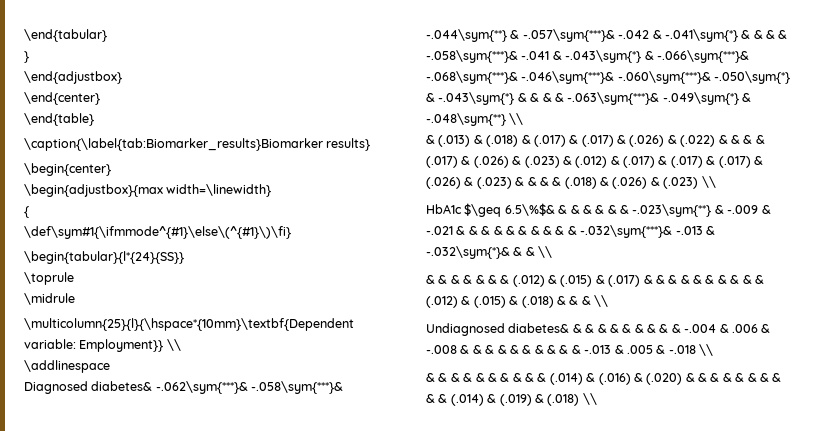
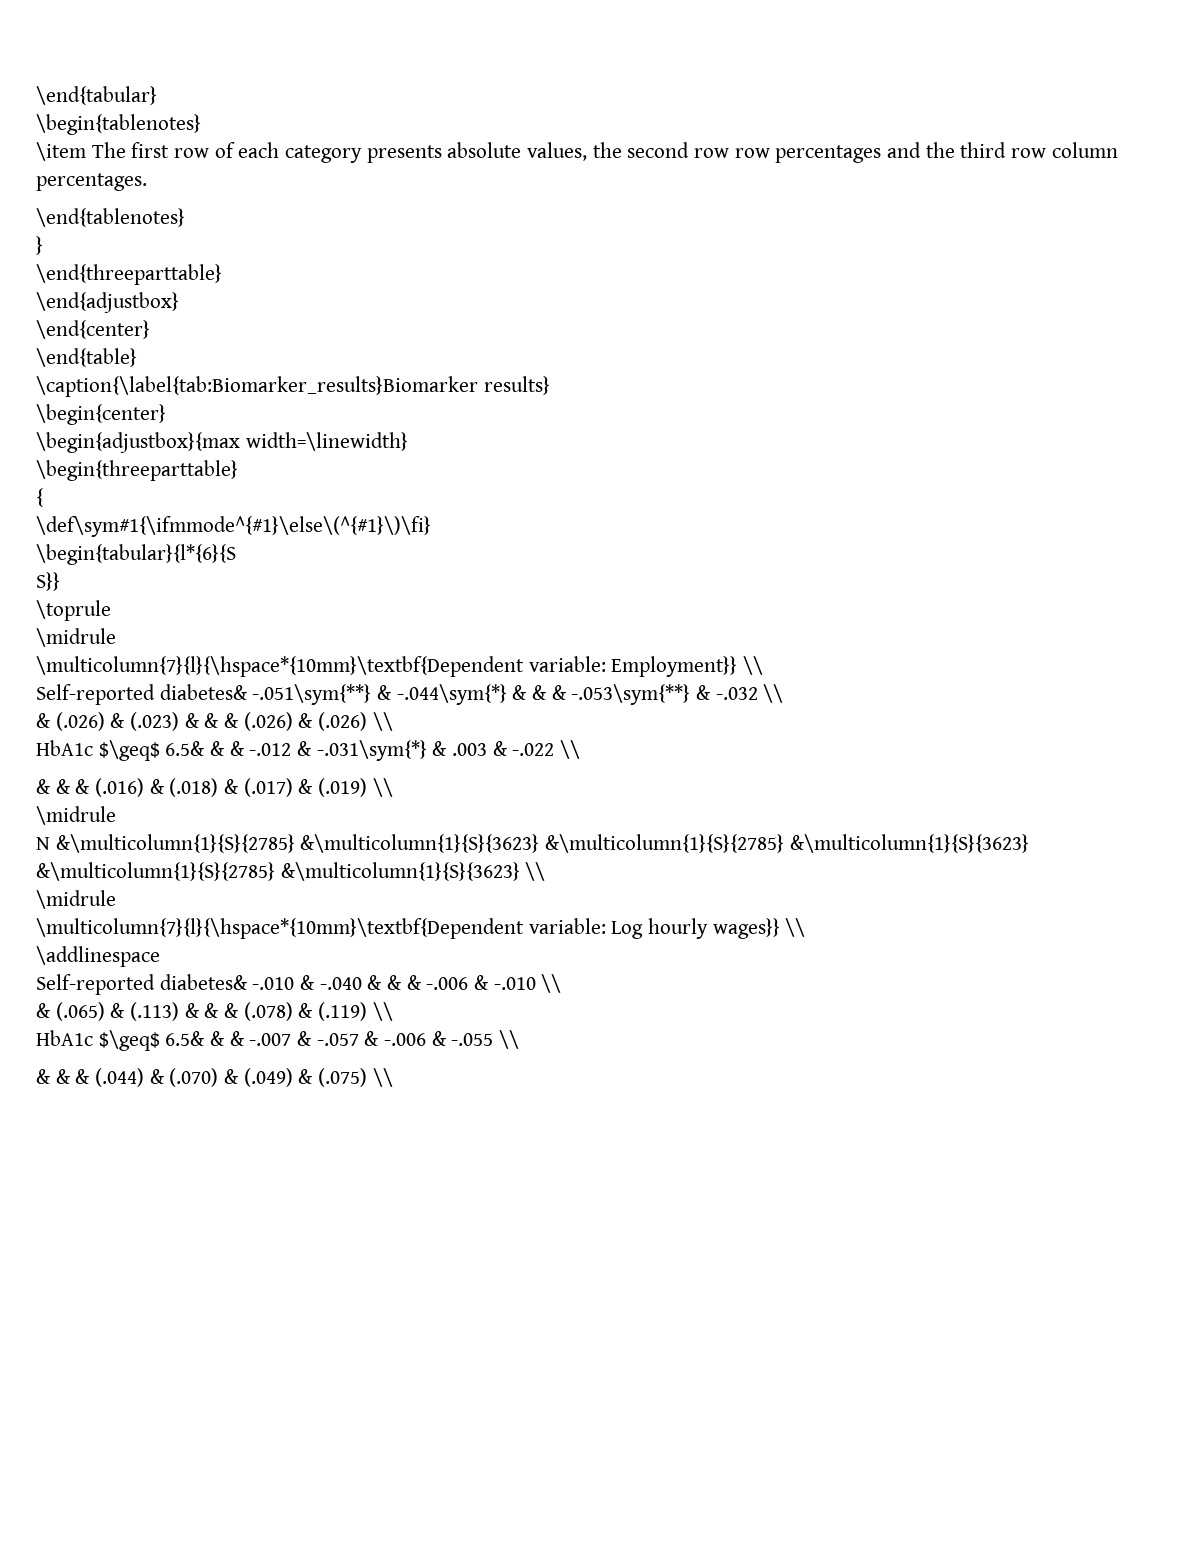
+ \begin{tablenotes}
+ \item The first row of each category presents absolute values, the second row row percentages and the third row column percentages.
+ \end{tablenotes}
+ \end{threeparttable}
+ \begin{threeparttable}
- \begin{tabular}{l*{24}{SS}}
+ \begin{tabular}{l*{6}{S
+ S}}
- \multicolumn{25}{l}{\hspace*{10mm}\textbf{Dependent variable: Employment}} \\
+ \multicolumn{7}{l}{\hspace*{10mm}\textbf{Dependent variable: Employment}} \\
+ Self-reported diabetes& -.051\sym{**} & -.044\sym{*} & & & -.053\sym{**} & -.032 \\
+ & (.026) & (.023) & & & (.026) & (.026) \\
+ HbA1c $\geq$ 6.5& & & -.012 & -.031\sym{*} & .003 & -.022 \\
+ & & & (.016) & (.018) & (.017) & (.019) \\
+ \midrule
+ N &\multicolumn{1}{S}{2785} &\multicolumn{1}{S}{3623} &\multicolumn{1}{S}{2785} &\multicolumn{1}{S}{3623} &\multicolumn{1}{S}{2785} &\multicolumn{1}{S}{3623} \\
+ \midrule
+ \multicolumn{7}{l}{\hspace*{10mm}\textbf{Dependent variable: Log hourly wages}} \\
  \addlinespace
- Diagnosed diabetes& -.062\sym{***}& -.058\sym{***}& -.044\sym{**} & -.057\sym{***}& -.042 & -.041\sym{*} & & & & -.058\sym{***}& -.041 & -.043\sym{*} & -.066\sym{***}& -.068\sym{***}& -.046\sym{***}& -.060\sym{***}& -.050\sym{*} & -.043\sym{*} & & & & -.063\sym{***}& -.049\sym{*} & -.048\sym{**} \\
- & (.013) & (.018) & (.017) & (.017) & (.026) & (.022) & & & & (.017) & (.026) & (.023) & (.012) & (.017) & (.017) & (.017) & (.026) & (.023) & & & & (.018) & (.026) & (.023) \\
- HbA1c $\geq 6.5\%$& & & & & & & -.023\sym{**} & -.009 & -.021 & & & & & & & & & & -.032\sym{***}& -.013 & -.032\sym{*}& & & \\
- & & & & & & & (.012) & (.015) & (.017) & & & & & & & & & & (.012) & (.015) & (.018) & & & \\
- Undiagnosed diabetes& & & & & & & & & & -.004 & .006 & -.008 & & & & & & & & & & -.013 & .005 & -.018 \\
- & & & & & & & & & & (.014) & (.016) & (.020) & & & & & & & & & & (.014) & (.019) & (.018) \\
+ Self-reported diabetes& -.010 & -.040 & & & -.006 & -.010 \\
+ & (.065) & (.113) & & & (.078) & (.119) \\
+ HbA1c $\geq$ 6.5& & & -.007 & -.057 & -.006 & -.055 \\
+ & & & (.044) & (.070) & (.049) & (.075) \\

